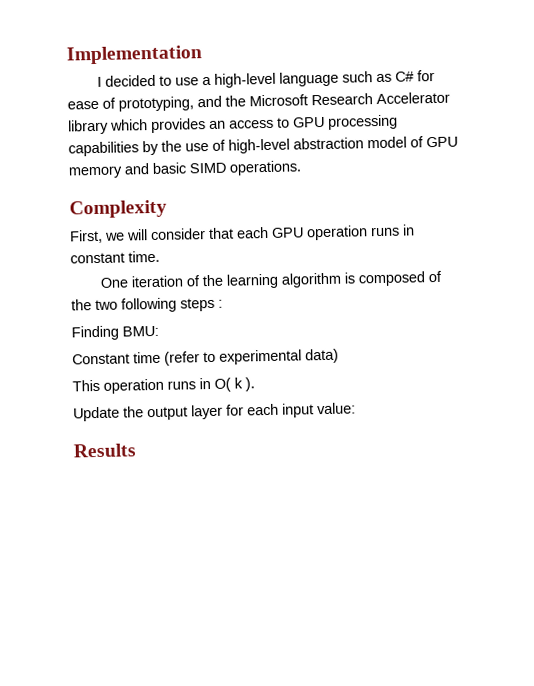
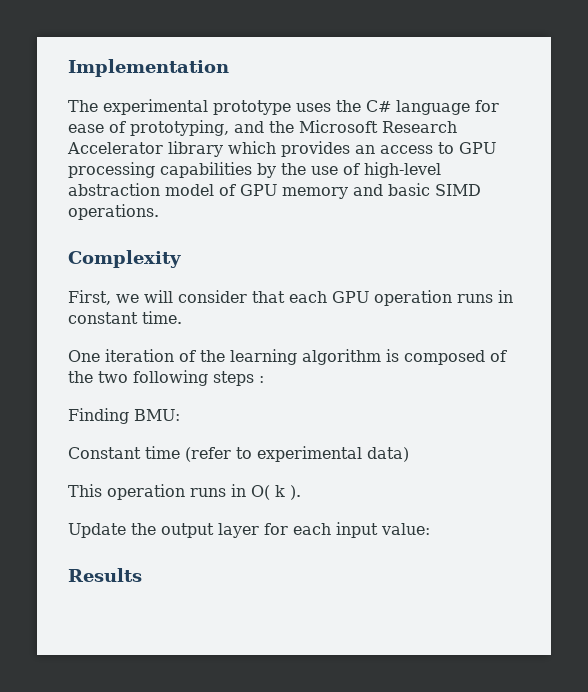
- I decided to use a high-level language such as C# for ease of prototyping, and the Microsoft Research Accelerator library which provides an access to GPU processing capabilities by the use of high-level abstraction model of GPU memory and basic SIMD operations.
+ The experimental prototype uses the C# language for ease of prototyping, and the Microsoft Research Accelerator library which provides an access to GPU processing capabilities by the use of high-level abstraction model of GPU memory and basic SIMD operations.

